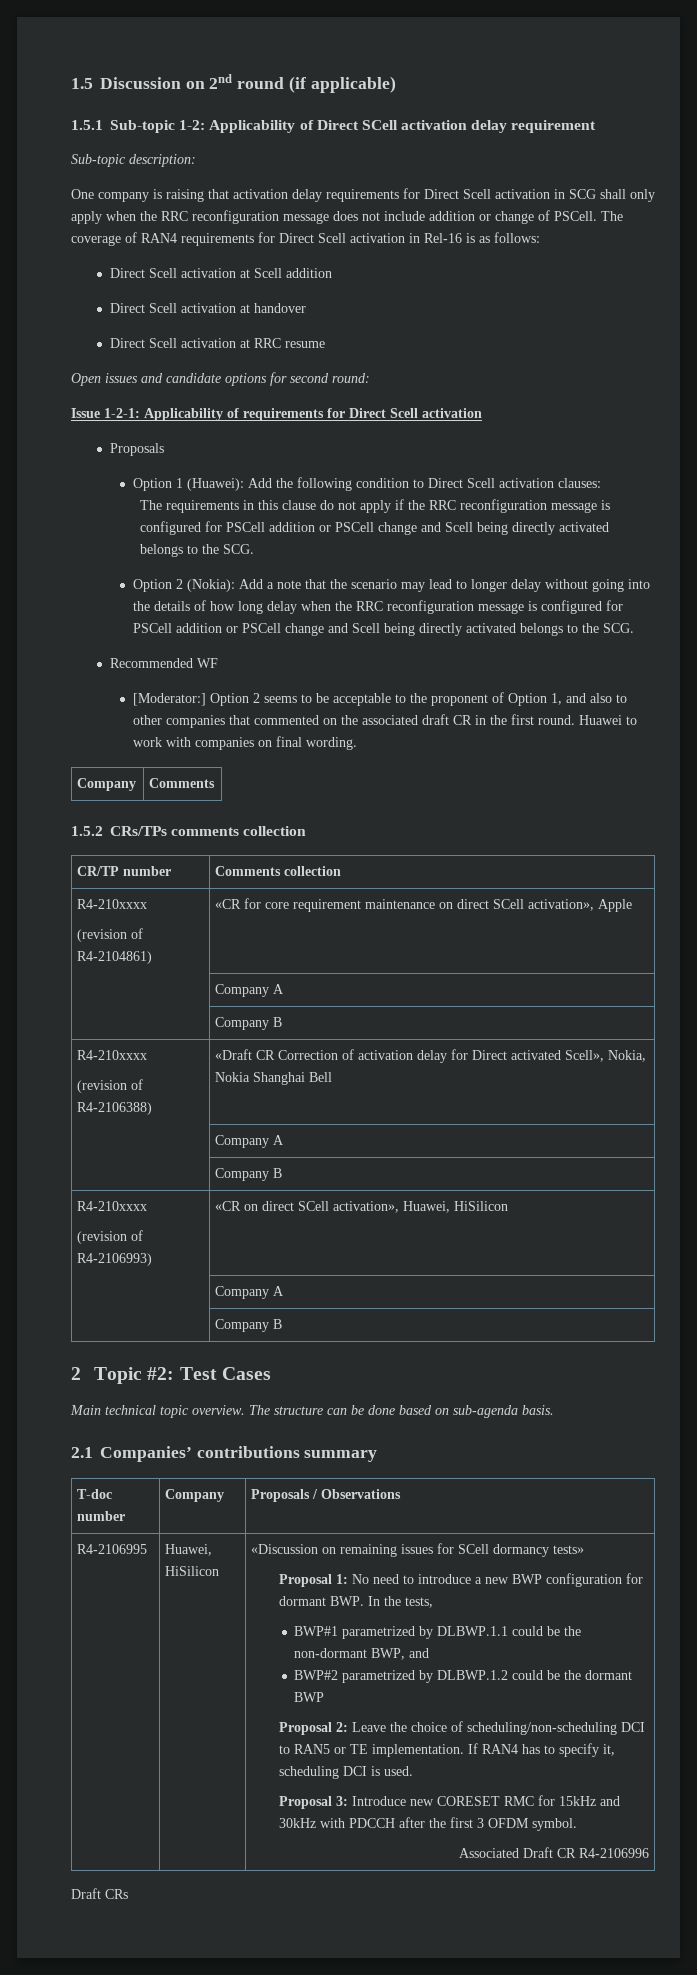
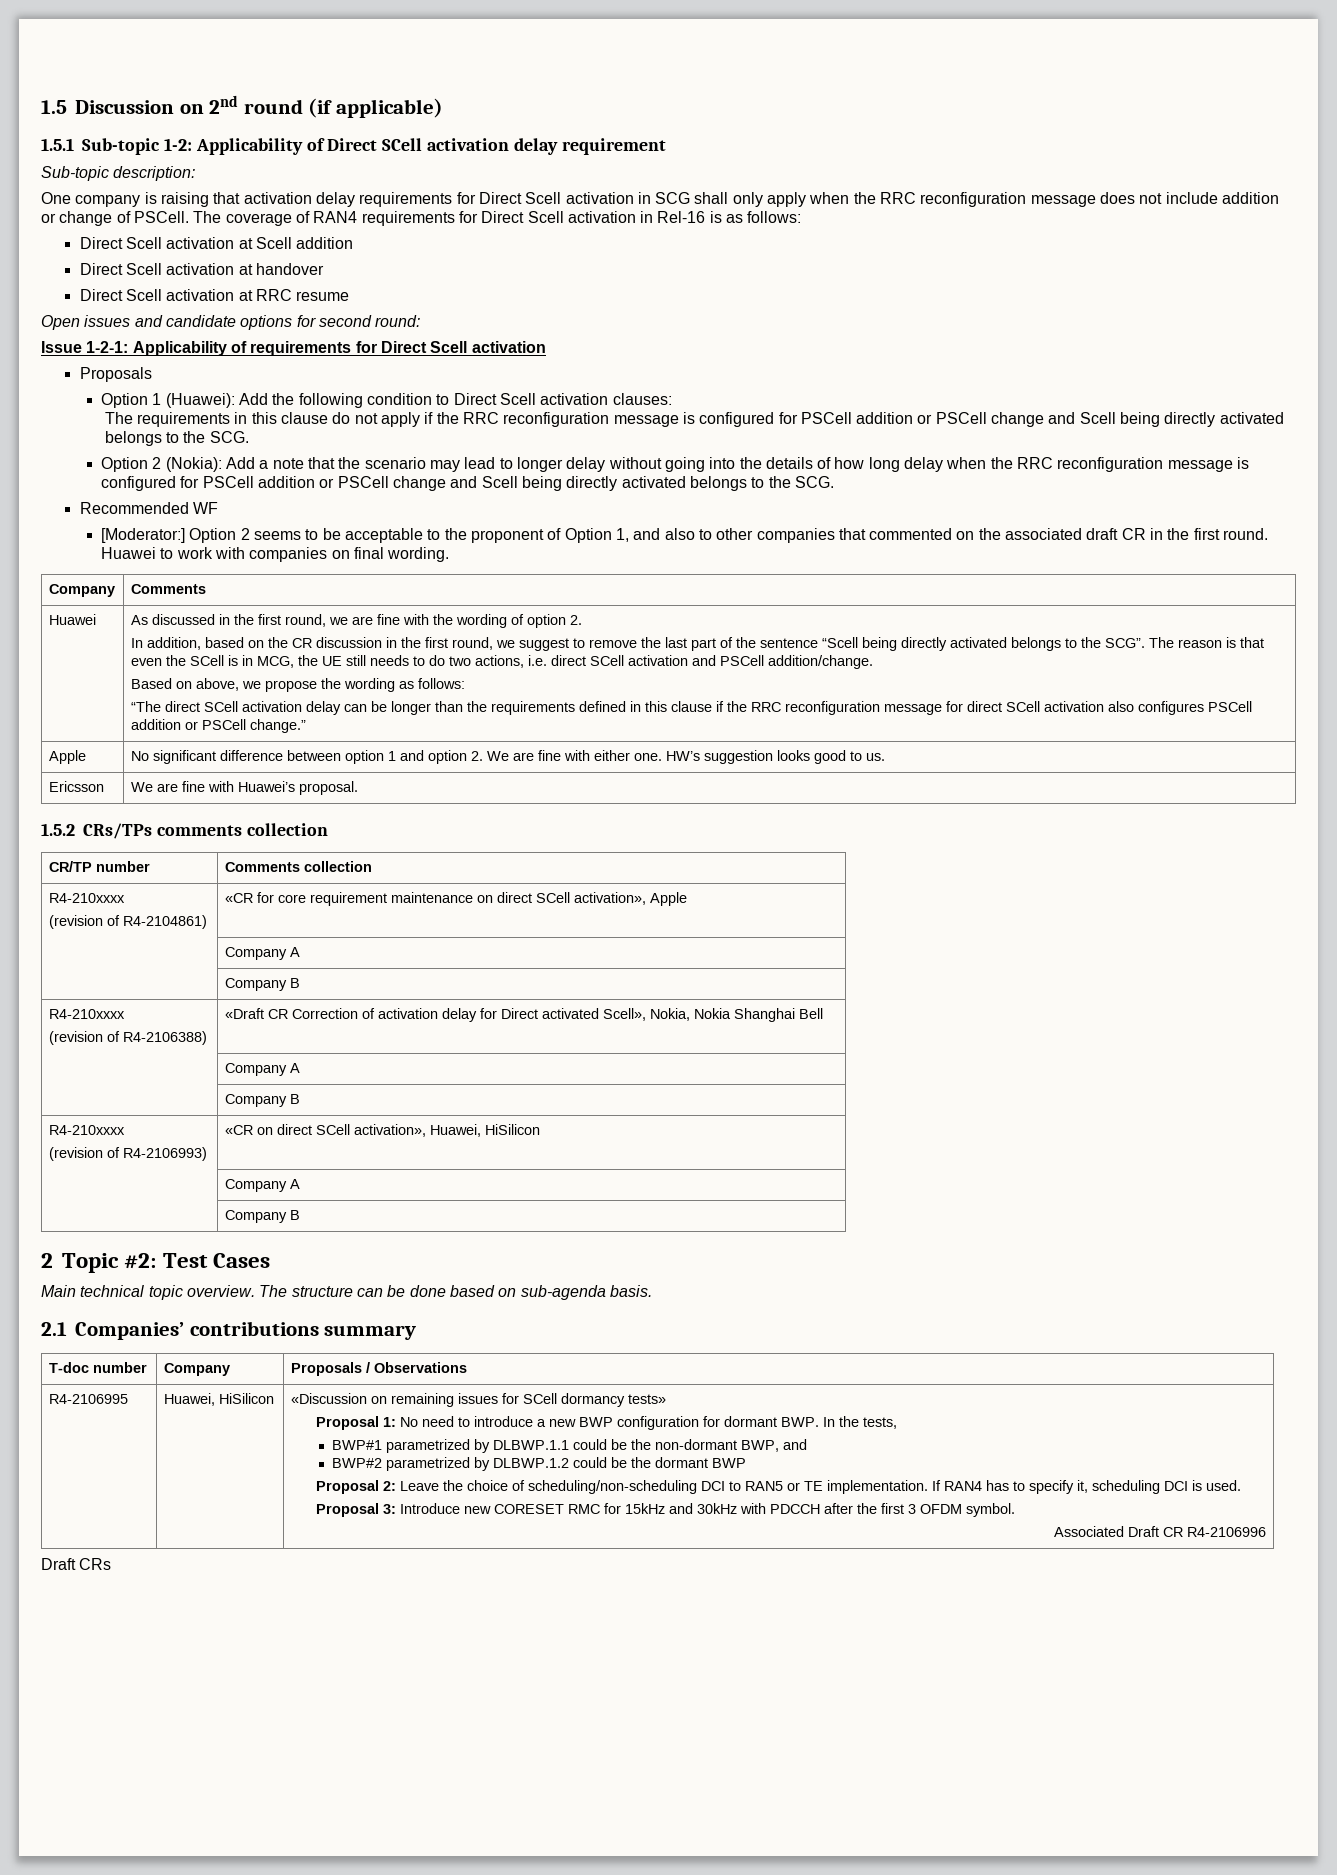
+ Huawei | As discussed in the first round, we are fine with the wording of option 2.
+ In addition, based on the CR discussion in the first round, we suggest to remove the last part of the sentence “Scell being directly activated belongs to the SCG”. The reason is that even the SCell is in MCG, the UE still needs to do two actions, i.e. direct SCell activation and PSCell addition/change.
+ Based on above, we propose the wording as follows:
+ “The direct SCell activation delay can be longer than the requirements defined in this clause if the RRC reconfiguration message for direct SCell activation also configures PSCell addition or PSCell change.”
+ Apple | No significant difference between option 1 and option 2. We are fine with either one. HW’s suggestion looks good to us.
+ Ericsson | We are fine with Huawei’s proposal.

